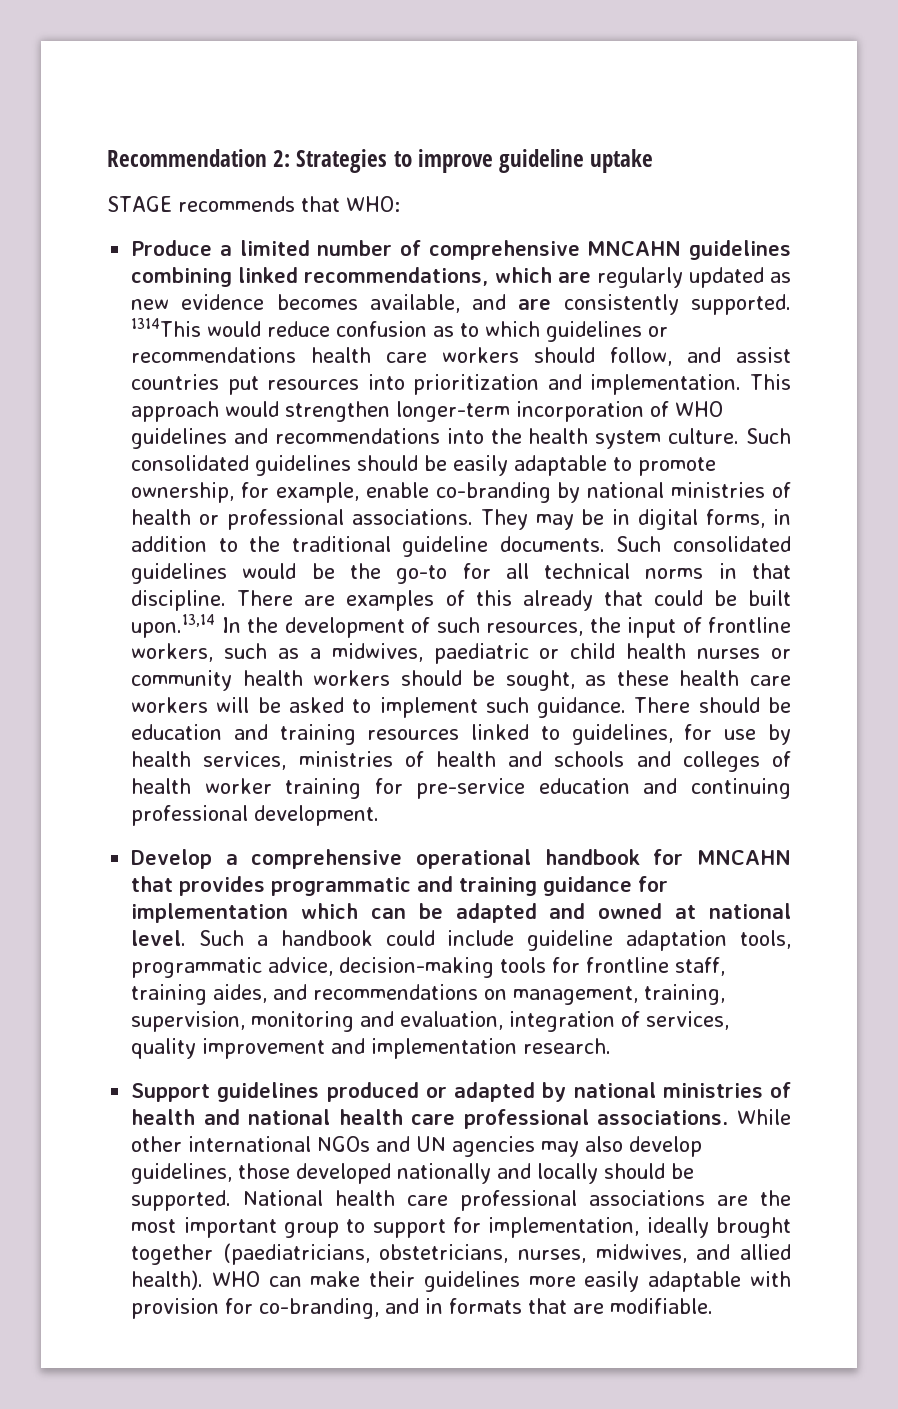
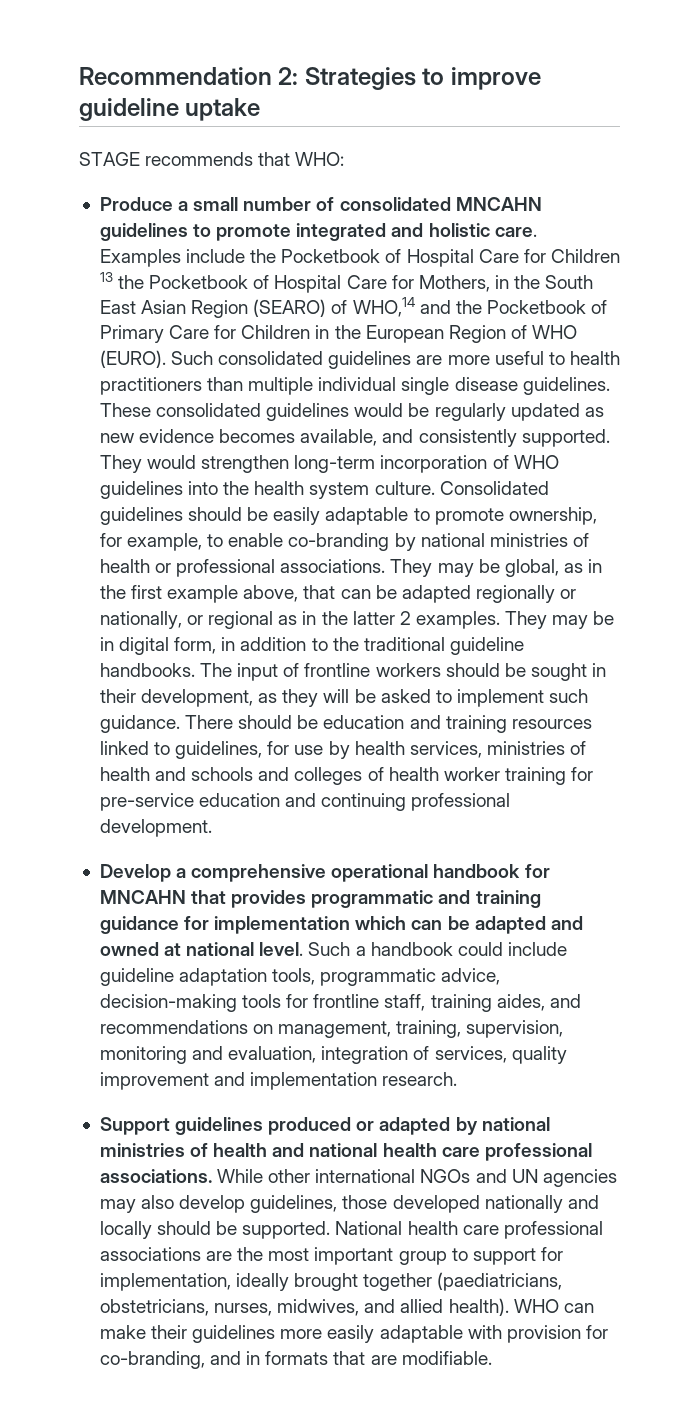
- Produce a limited number of comprehensive MNCAHN guidelines combining linked recommendations, which are regularly updated as new evidence becomes available, and are consistently supported.
+ Produce a small number of consolidated MNCAHN guidelines to promote integrated and holistic care. Examples include the Pocketbook of Hospital Care for Children 13 the Pocketbook of Hospital Care for Mothers, in the South East Asian Region (SEARO) of WHO,14 and the Pocketbook of Primary Care for Children in the European Region of WHO (EURO). Such consolidated guidelines are more useful to health practitioners than multiple individual single disease guidelines. These consolidated guidelines would be regularly updated as new evidence becomes available, and consistently supported.
- 1314This would reduce confusion as to which guidelines or recommendations health care workers should follow, and assist countries put resources into prioritization and implementation. This approach would strengthen longer-term incorporation of WHO guidelines and recommendations into the health system culture.
+ They would strengthen long-term incorporation of WHO guidelines into the health system culture.
- Such consolidated guidelines should be easily adaptable to promote ownership, for example, enable co-branding by national ministries of health or professional associations.
+ Consolidated guidelines should be easily adaptable to promote ownership, for example, to enable co-branding by national ministries of health or professional associations.
- They may be in digital forms, in addition to the traditional guideline documents. Such consolidated guidelines would be the go-to for all technical norms in that discipline. There are examples of this already that could be built upon.13,14 In the development of such resources, the input of frontline workers, such as a midwives, paediatric or child health nurses or community health workers should be sought, as these health care workers will be asked to implement such guidance.
+ They may be global, as in the first example above, that can be adapted regionally or nationally, or regional as in the latter 2 examples. They may be in digital form, in addition to the traditional guideline handbooks. The input of frontline workers should be sought in their development, as they will be asked to implement such guidance.

